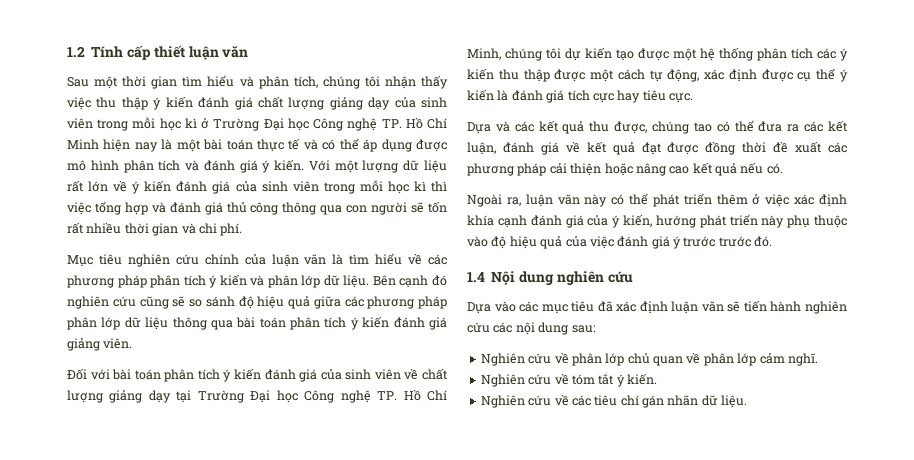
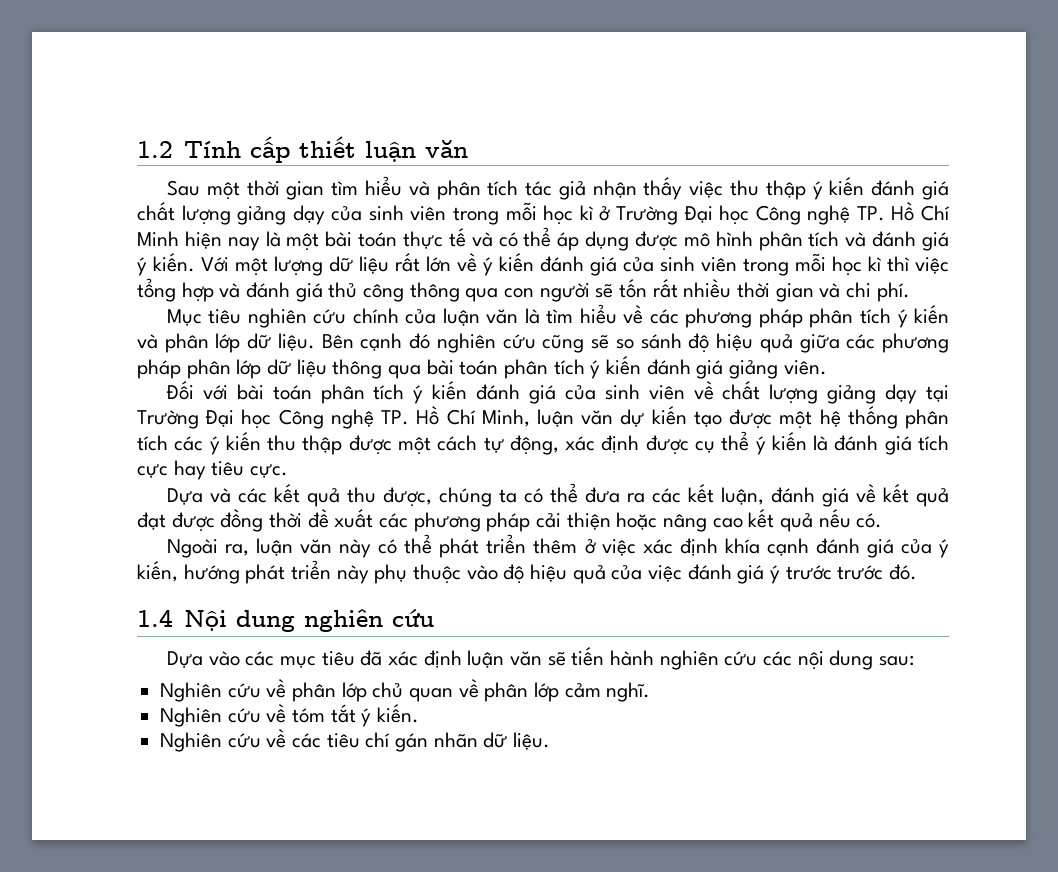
- Sau một thời gian tìm hiểu và phân tích, chúng tôi nhận thấy việc thu thập ý kiến đánh giá chất lượng giảng dạy của sinh viên trong mỗi học kì ở Trường Đại học Công nghệ TP. Hồ Chí Minh hiện nay là một bài toán thực tế và có thể áp dụng được mô hình phân tích và đánh giá ý kiến.
+ Sau một thời gian tìm hiểu và phân tích tác giả nhận thấy việc thu thập ý kiến đánh giá chất lượng giảng dạy của sinh viên trong mỗi học kì ở Trường Đại học Công nghệ TP. Hồ Chí Minh hiện nay là một bài toán thực tế và có thể áp dụng được mô hình phân tích và đánh giá ý kiến.
- Đối với bài toán phân tích ý kiến đánh giá của sinh viên về chất lượng giảng dạy tại Trường Đại học Công nghệ TP. Hồ Chí Minh, chúng tôi dự kiến tạo được một hệ thống phân tích các ý kiến thu thập được một cách tự động, xác định được cụ thể ý kiến là đánh giá tích cực hay tiêu cực.
+ Đối với bài toán phân tích ý kiến đánh giá của sinh viên về chất lượng giảng dạy tại Trường Đại học Công nghệ TP. Hồ Chí Minh, luận văn dự kiến tạo được một hệ thống phân tích các ý kiến thu thập được một cách tự động, xác định được cụ thể ý kiến là đánh giá tích cực hay tiêu cực.
- Dựa và các kết quả thu được, chúng tao có thể đưa ra các kết luận, đánh giá về kết quả đạt được đồng thời đề xuất các phương pháp cải thiện hoặc nâng cao kết quả nếu có.
+ Dựa và các kết quả thu được, chúng ta có thể đưa ra các kết luận, đánh giá về kết quả đạt được đồng thời đề xuất các phương pháp cải thiện hoặc nâng cao kết quả nếu có.

